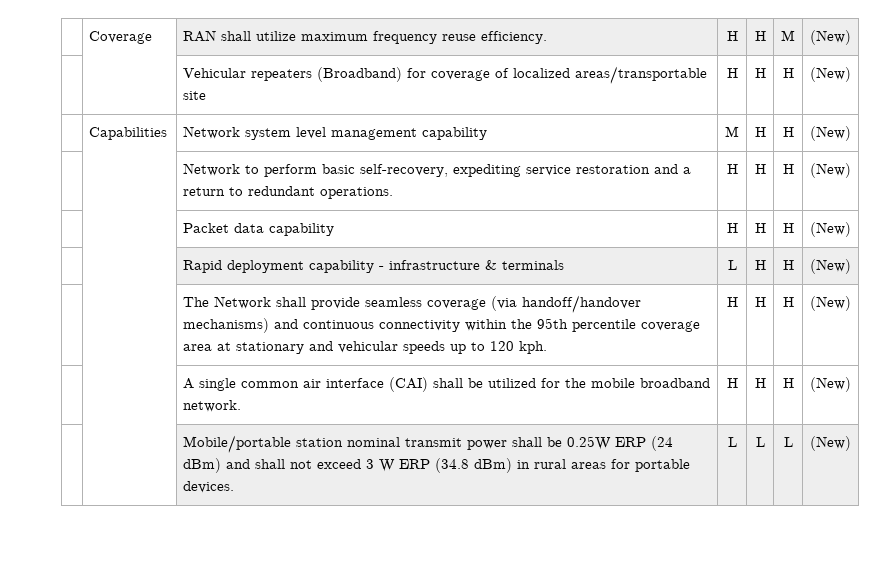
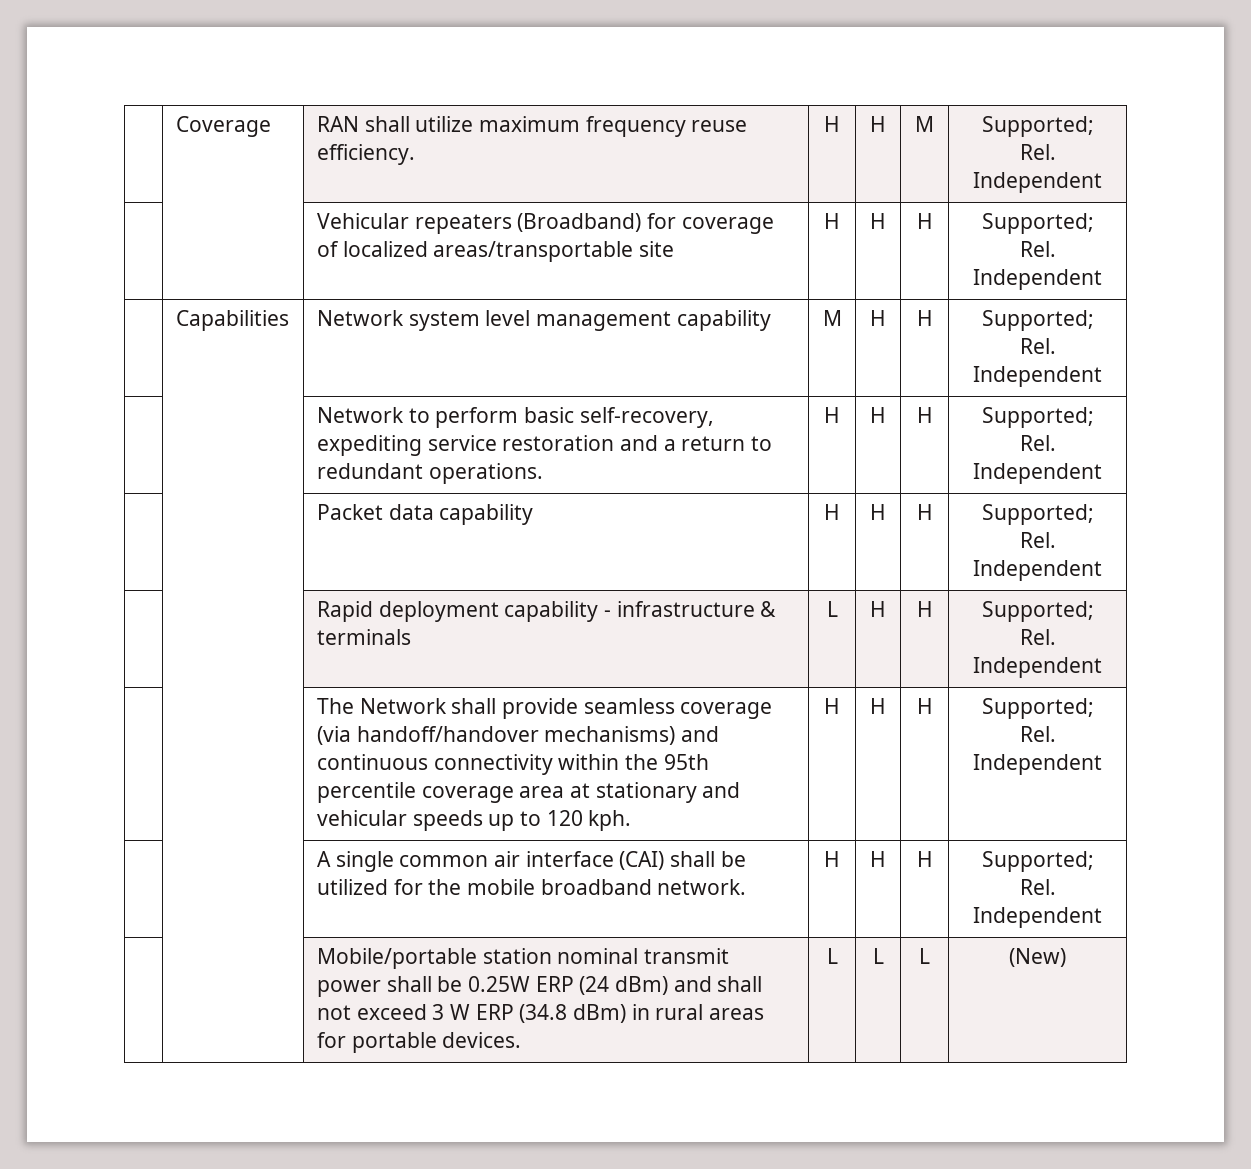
- | Coverage | RAN shall utilize maximum frequency reuse efficiency. | H | H | M | (New)
+ | Coverage | RAN shall utilize maximum frequency reuse efficiency. | H | H | M | Supported; Rel. Independent
- | | Vehicular repeaters (Broadband) for coverage of localized areas/transportable site | H | H | H | (New)
+ | | Vehicular repeaters (Broadband) for coverage of localized areas/transportable site | H | H | H | Supported; Rel. Independent
- | Capabilities | Network system level management capability | M | H | H | (New)
+ | Capabilities | Network system level management capability | M | H | H | Supported; Rel. Independent
- | | Network to perform basic self-recovery, expediting service restoration and a return to redundant operations. | H | H | H | (New)
+ | | Network to perform basic self-recovery, expediting service restoration and a return to redundant operations. | H | H | H | Supported; Rel. Independent
- | | Packet data capability | H | H | H | (New)
+ | | Packet data capability | H | H | H | Supported; Rel. Independent
- | | Rapid deployment capability - infrastructure & terminals | L | H | H | (New)
+ | | Rapid deployment capability - infrastructure & terminals | L | H | H | Supported; Rel. Independent
- | | The Network shall provide seamless coverage (via handoff/handover mechanisms) and continuous connectivity within the 95th percentile coverage area at stationary and vehicular speeds up to 120 kph. | H | H | H | (New)
+ | | The Network shall provide seamless coverage (via handoff/handover mechanisms) and continuous connectivity within the 95th percentile coverage area at stationary and vehicular speeds up to 120 kph. | H | H | H | Supported; Rel. Independent
- | | A single common air interface (CAI) shall be utilized for the mobile broadband network. | H | H | H | (New)
+ | | A single common air interface (CAI) shall be utilized for the mobile broadband network. | H | H | H | Supported; Rel. Independent

